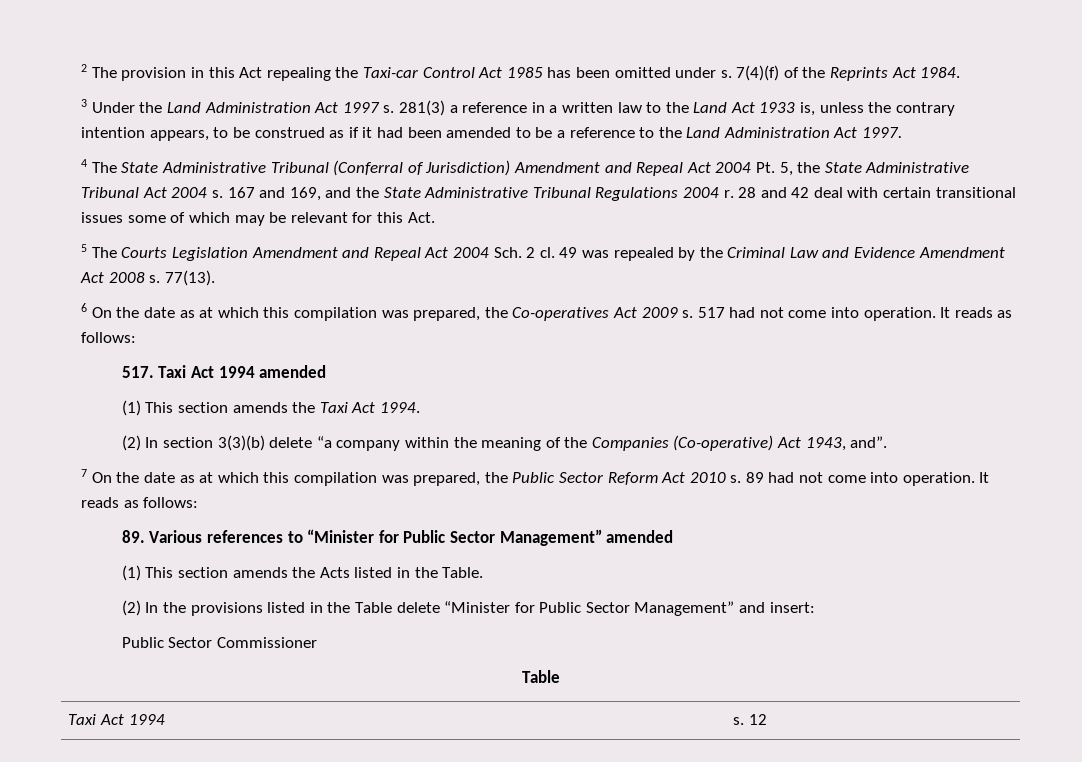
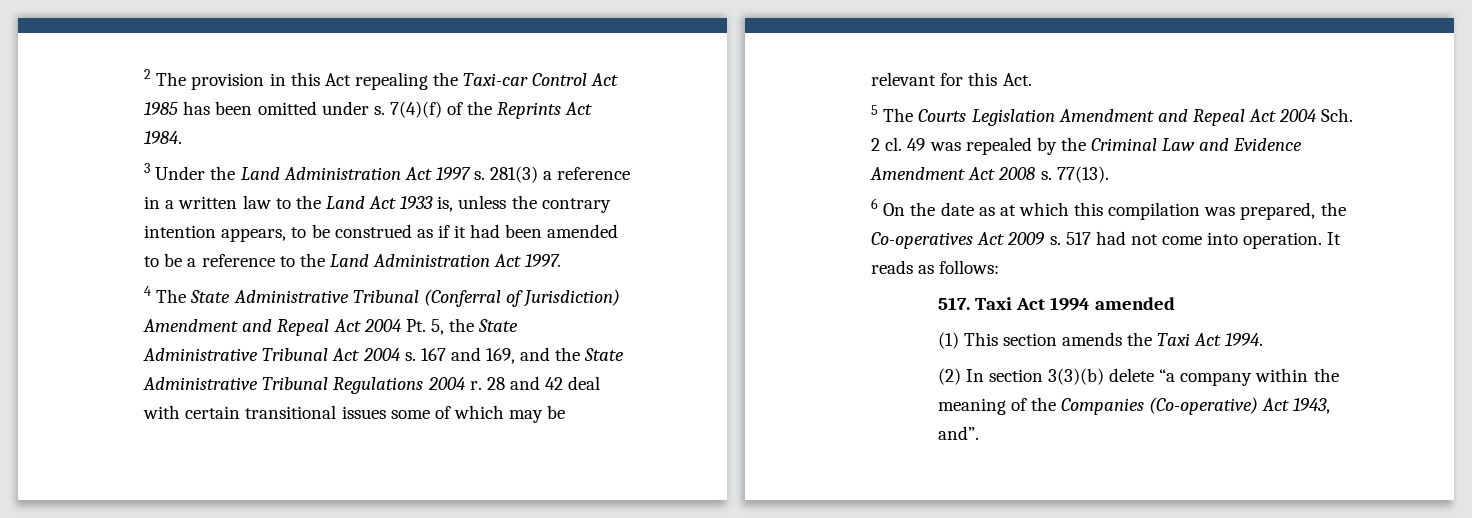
- 7 On the date as at which this compilation was prepared, the Public Sector Reform Act 2010 s. 89 had not come into operation. It reads as follows:
- 89. Various references to “Minister for Public Sector Management” amended
- (1) This section amends the Acts listed in the Table.
- (2) In the provisions listed in the Table delete “Minister for Public Sector Management” and insert:
- Public Sector Commissioner
- Table
- Taxi Act 1994 | s. 12

